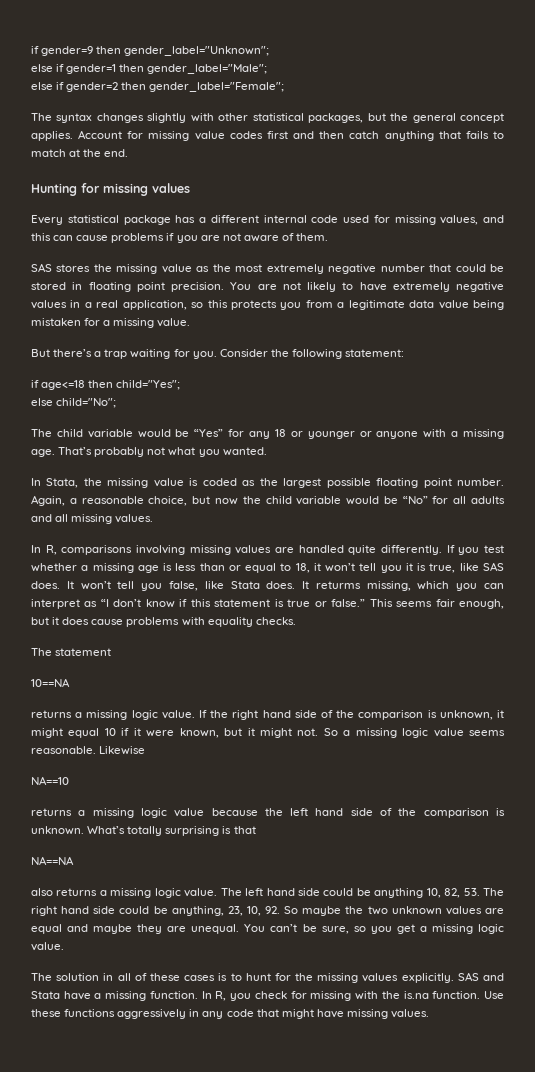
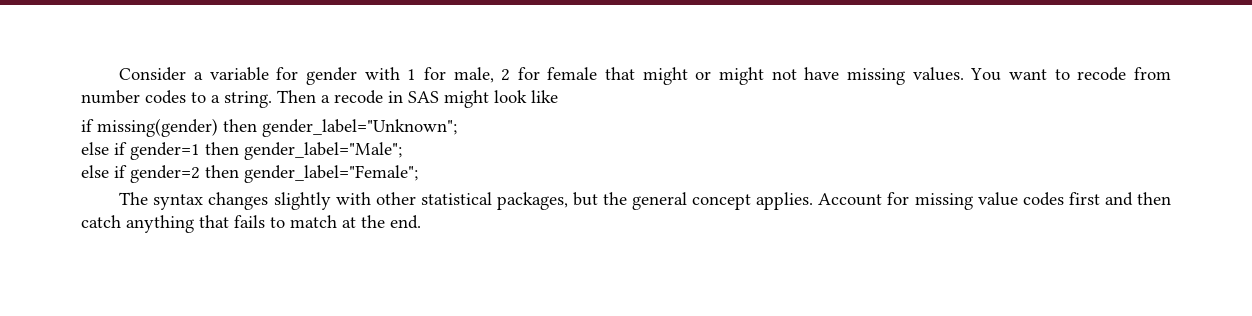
- if gender=9 then gender_label="Unknown";
+ Consider a variable for gender with 1 for male, 2 for female that might or might not have missing values. You want to recode from number codes to a string. Then a recode in SAS might look like
+ if missing(gender) then gender_label="Unknown";
- Hunting for missing values
- Every statistical package has a different internal code used for missing values, and this can cause problems if you are not aware of them.
- SAS stores the missing value as the most extremely negative number that could be stored in floating point precision. You are not likely to have extremely negative values in a real application, so this protects you from a legitimate data value being mistaken for a missing value.
- But there’s a trap waiting for you. Consider the following statement:
- if age<=18 then child="Yes";
- else child="No";
- The child variable would be “Yes” for any 18 or younger or anyone with a missing age. That’s probably not what you wanted.
- In Stata, the missing value is coded as the largest possible floating point number. Again, a reasonable choice, but now the child variable would be “No” for all adults and all missing values.
- In R, comparisons involving missing values are handled quite differently. If you test whether a missing age is less than or equal to 18, it won’t tell you it is true, like SAS does. It won’t tell you false, like Stata does. It returms missing, which you can interpret as “I don’t know if this statement is true or false.” This seems fair enough, but it does cause problems with equality checks.
- The statement
- 10==NA
- returns a missing logic value. If the right hand side of the comparison is unknown, it might equal 10 if it were known, but it might not. So a missing logic value seems reasonable. Likewise
- NA==10
- returns a missing logic value because the left hand side of the comparison is unknown. What’s totally surprising is that
- NA==NA
- also returns a missing logic value. The left hand side could be anything 10, 82, 53. The right hand side could be anything, 23, 10, 92. So maybe the two unknown values are equal and maybe they are unequal. You can’t be sure, so you get a missing logic value.
- The solution in all of these cases is to hunt for the missing values explicitly. SAS and Stata have a missing function. In R, you check for missing with the is.na function. Use these functions aggressively in any code that might have missing values.

